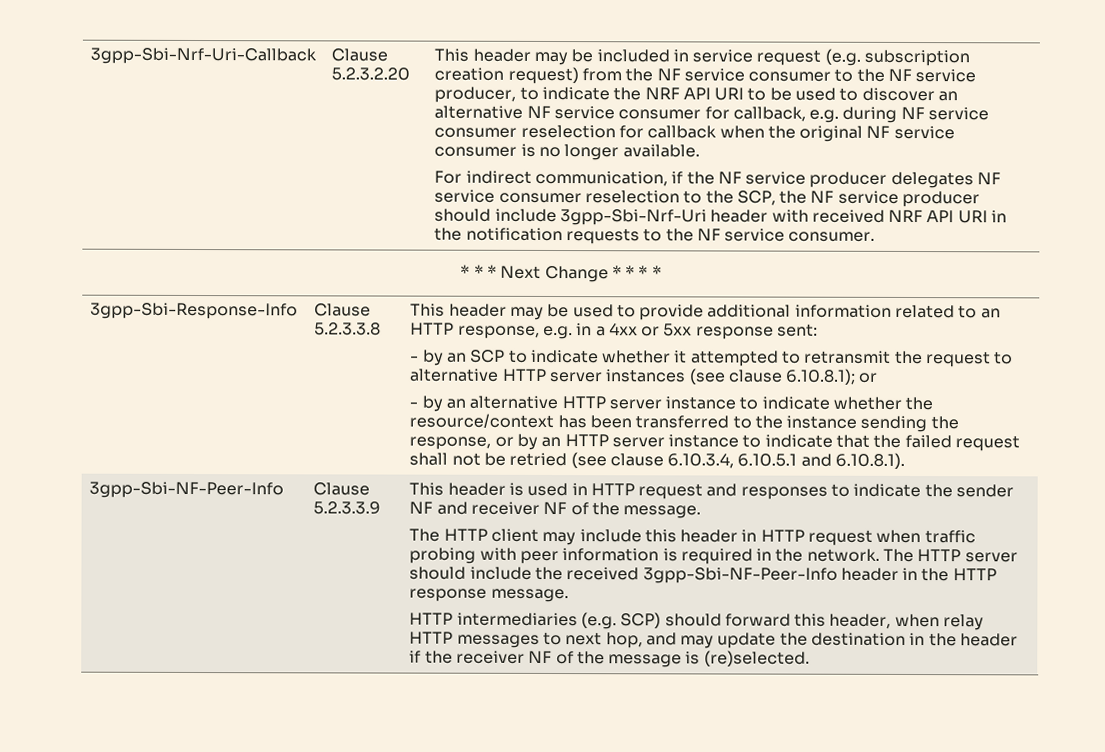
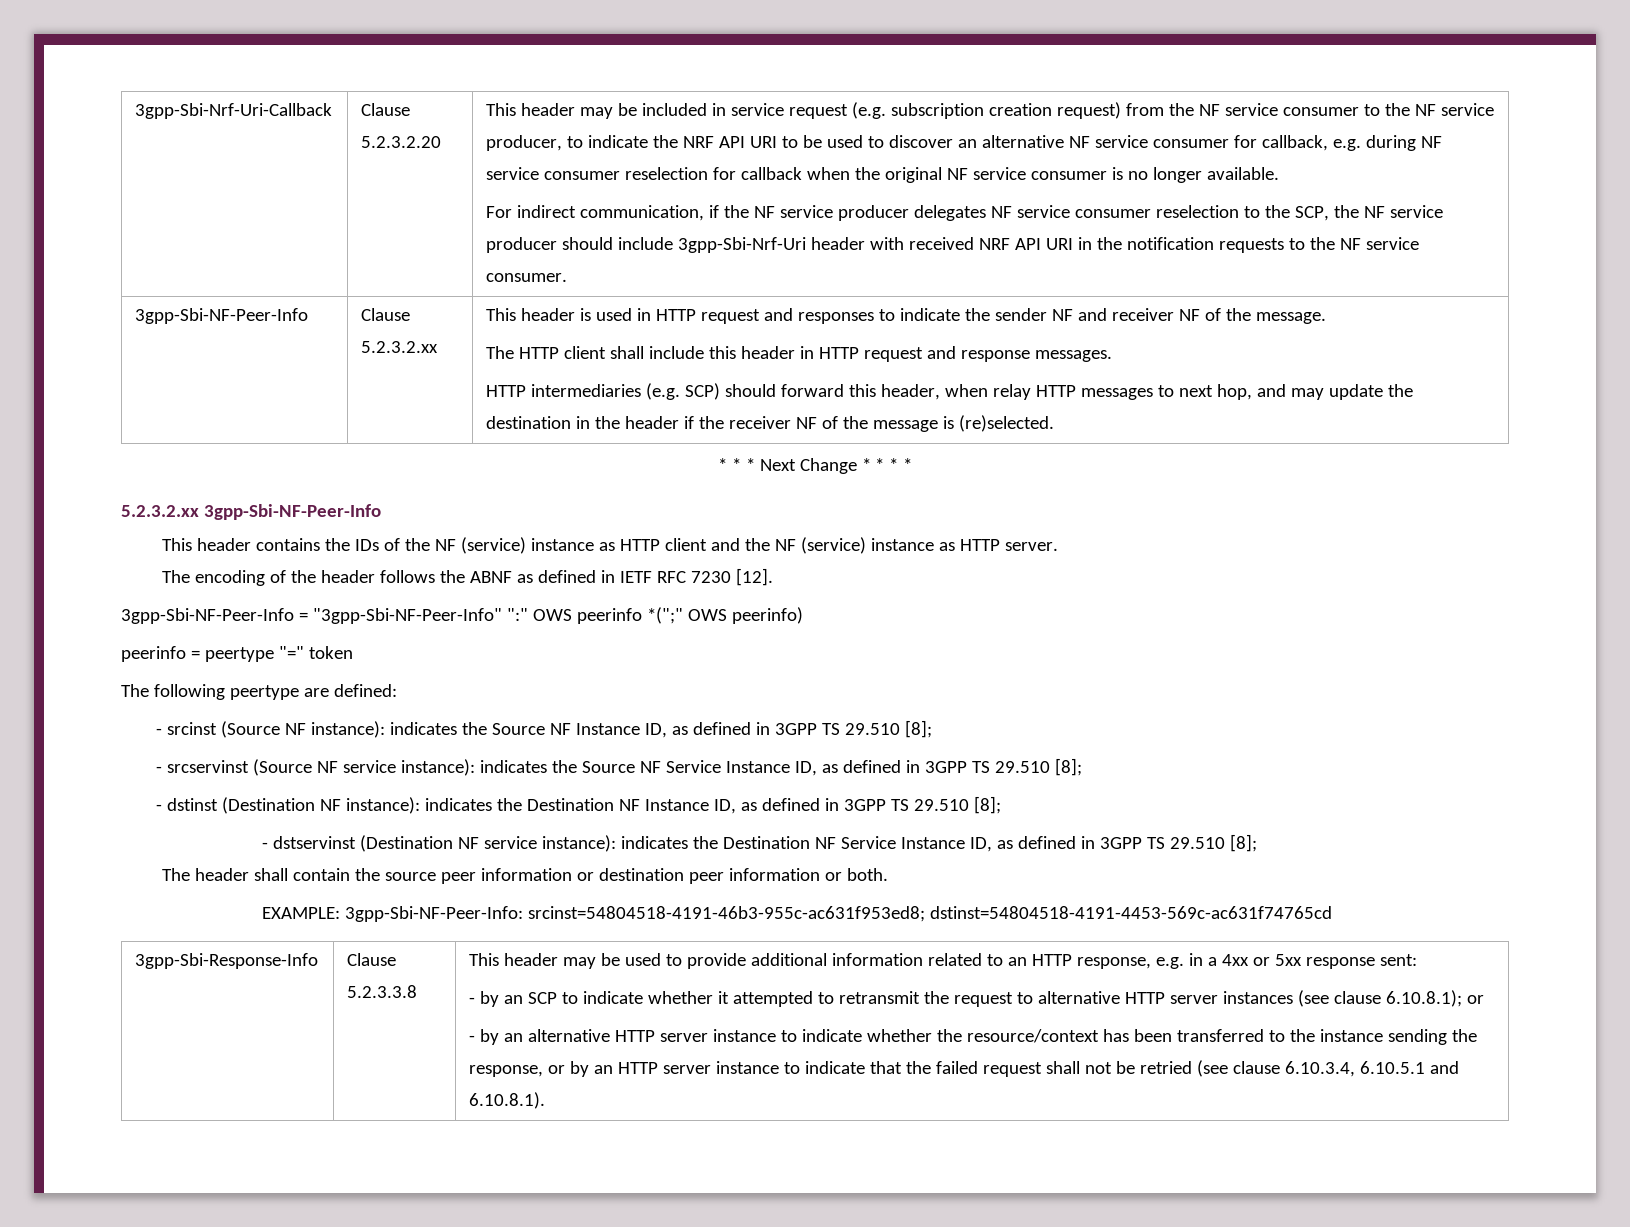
+ 3gpp-Sbi-NF-Peer-Info | Clause 5.2.3.2.xx | This header is used in HTTP request and responses to indicate the sender NF and receiver NF of the message.
+ The HTTP client shall include this header in HTTP request and response messages.
+ HTTP intermediaries (e.g. SCP) should forward this header, when relay HTTP messages to next hop, and may update the destination in the header if the receiver NF of the message is (re)selected.
+ 5.2.3.2.xx 3gpp-Sbi-NF-Peer-Info
+ This header contains the IDs of the NF (service) instance as HTTP client and the NF (service) instance as HTTP server.
+ The encoding of the header follows the ABNF as defined in IETF RFC 7230 [12].
+ 3gpp-Sbi-NF-Peer-Info = "3gpp-Sbi-NF-Peer-Info" ":" OWS peerinfo *(";" OWS peerinfo)
+ peerinfo = peertype "=" token
+ The following peertype are defined:
+ - srcinst (Source NF instance): indicates the Source NF Instance ID, as defined in 3GPP TS 29.510 [8];
+ - srcservinst (Source NF service instance): indicates the Source NF Service Instance ID, as defined in 3GPP TS 29.510 [8];
+ - dstinst (Destination NF instance): indicates the Destination NF Instance ID, as defined in 3GPP TS 29.510 [8];
+ - dstservinst (Destination NF service instance): indicates the Destination NF Service Instance ID, as defined in 3GPP TS 29.510 [8];
+ The header shall contain the source peer information or destination peer information or both.
+ EXAMPLE: 3gpp-Sbi-NF-Peer-Info: srcinst=54804518-4191-46b3-955c-ac631f953ed8; dstinst=54804518-4191-4453-569c-ac631f74765cd
- 3gpp-Sbi-NF-Peer-Info | Clause 5.2.3.3.9 | This header is used in HTTP request and responses to indicate the sender NF and receiver NF of the message.
- The HTTP client may include this header in HTTP request when traffic probing with peer information is required in the network. The HTTP server should include the received 3gpp-Sbi-NF-Peer-Info header in the HTTP response message.
- HTTP intermediaries (e.g. SCP) should forward this header, when relay HTTP messages to next hop, and may update the destination in the header if the receiver NF of the message is (re)selected.

